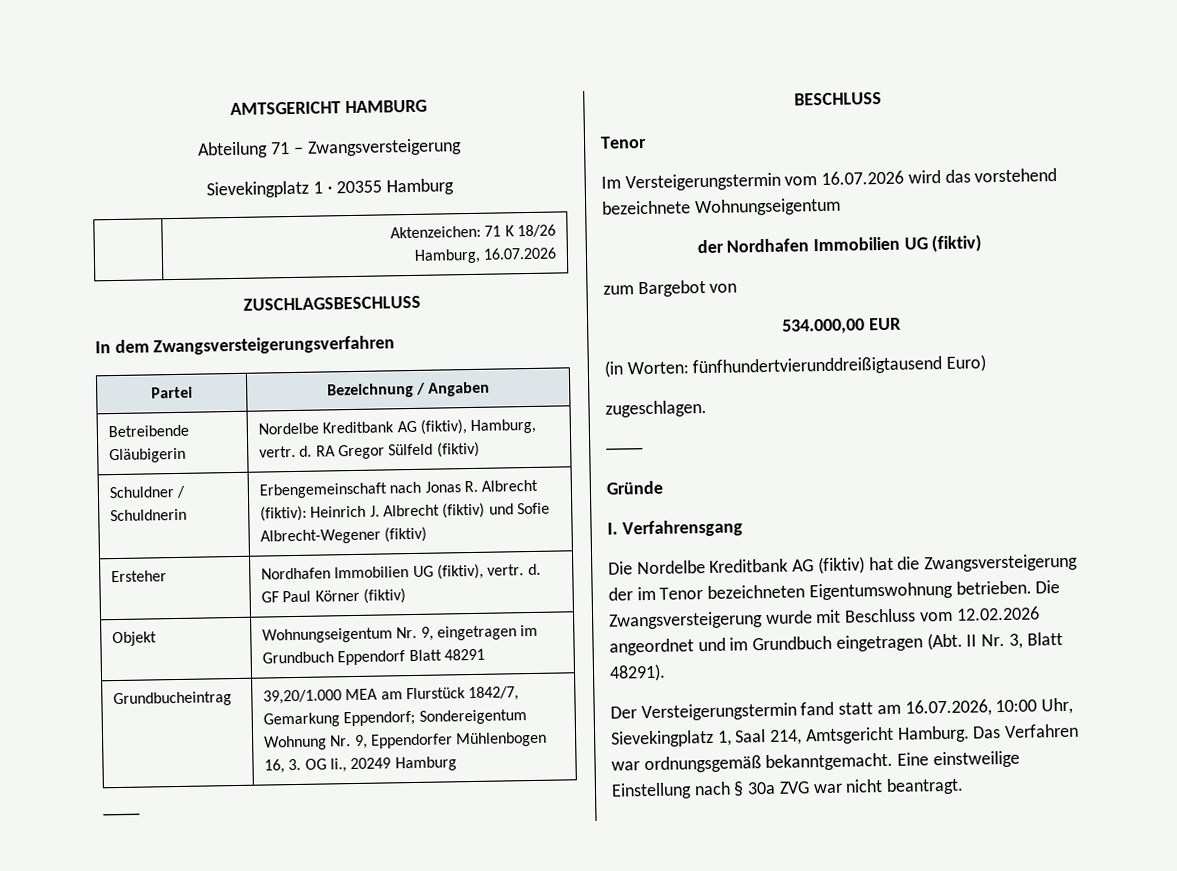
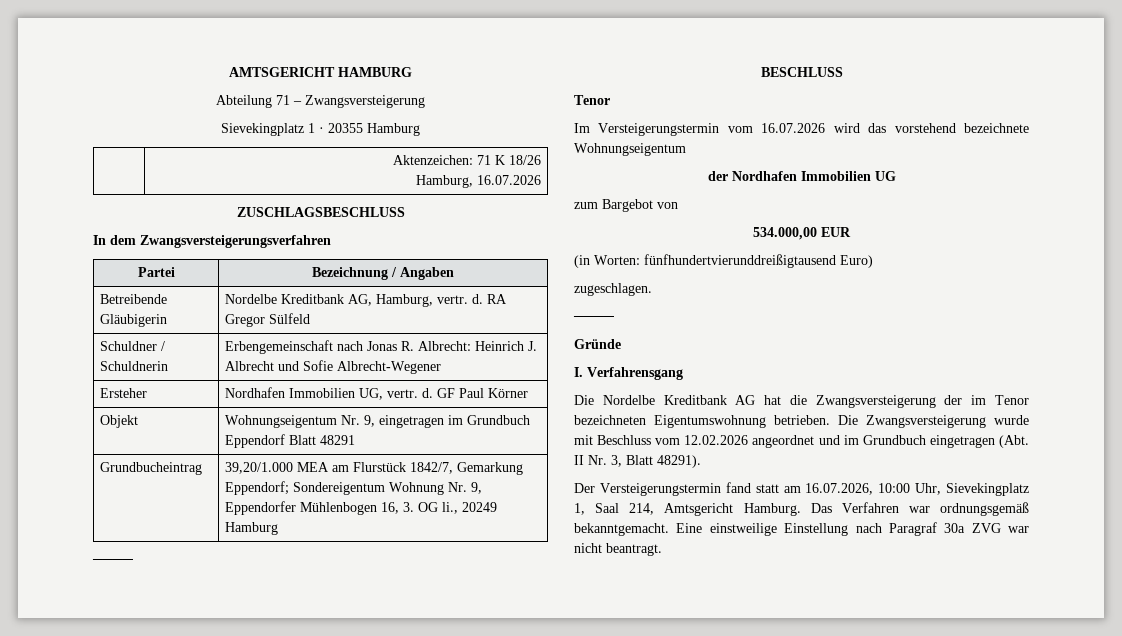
- Betreibende Gläubigerin | Nordelbe Kreditbank AG (fiktiv), Hamburg, vertr. d. RA Gregor Sülfeld (fiktiv)
+ Betreibende Gläubigerin | Nordelbe Kreditbank AG, Hamburg, vertr. d. RA Gregor Sülfeld
- Schuldner / Schuldnerin | Erbengemeinschaft nach Jonas R. Albrecht (fiktiv): Heinrich J. Albrecht (fiktiv) und Sofie Albrecht-Wegener (fiktiv)
+ Schuldner / Schuldnerin | Erbengemeinschaft nach Jonas R. Albrecht: Heinrich J. Albrecht und Sofie Albrecht-Wegener
- Ersteher | Nordhafen Immobilien UG (fiktiv), vertr. d. GF Paul Körner (fiktiv)
+ Ersteher | Nordhafen Immobilien UG, vertr. d. GF Paul Körner
- der Nordhafen Immobilien UG (fiktiv)
+ der Nordhafen Immobilien UG
- Die Nordelbe Kreditbank AG (fiktiv) hat die Zwangsversteigerung der im Tenor bezeichneten Eigentumswohnung betrieben.
+ Die Nordelbe Kreditbank AG hat die Zwangsversteigerung der im Tenor bezeichneten Eigentumswohnung betrieben.
- Eine einstweilige Einstellung nach § 30a ZVG war nicht beantragt.
+ Eine einstweilige Einstellung nach Paragraf 30a ZVG war nicht beantragt.

